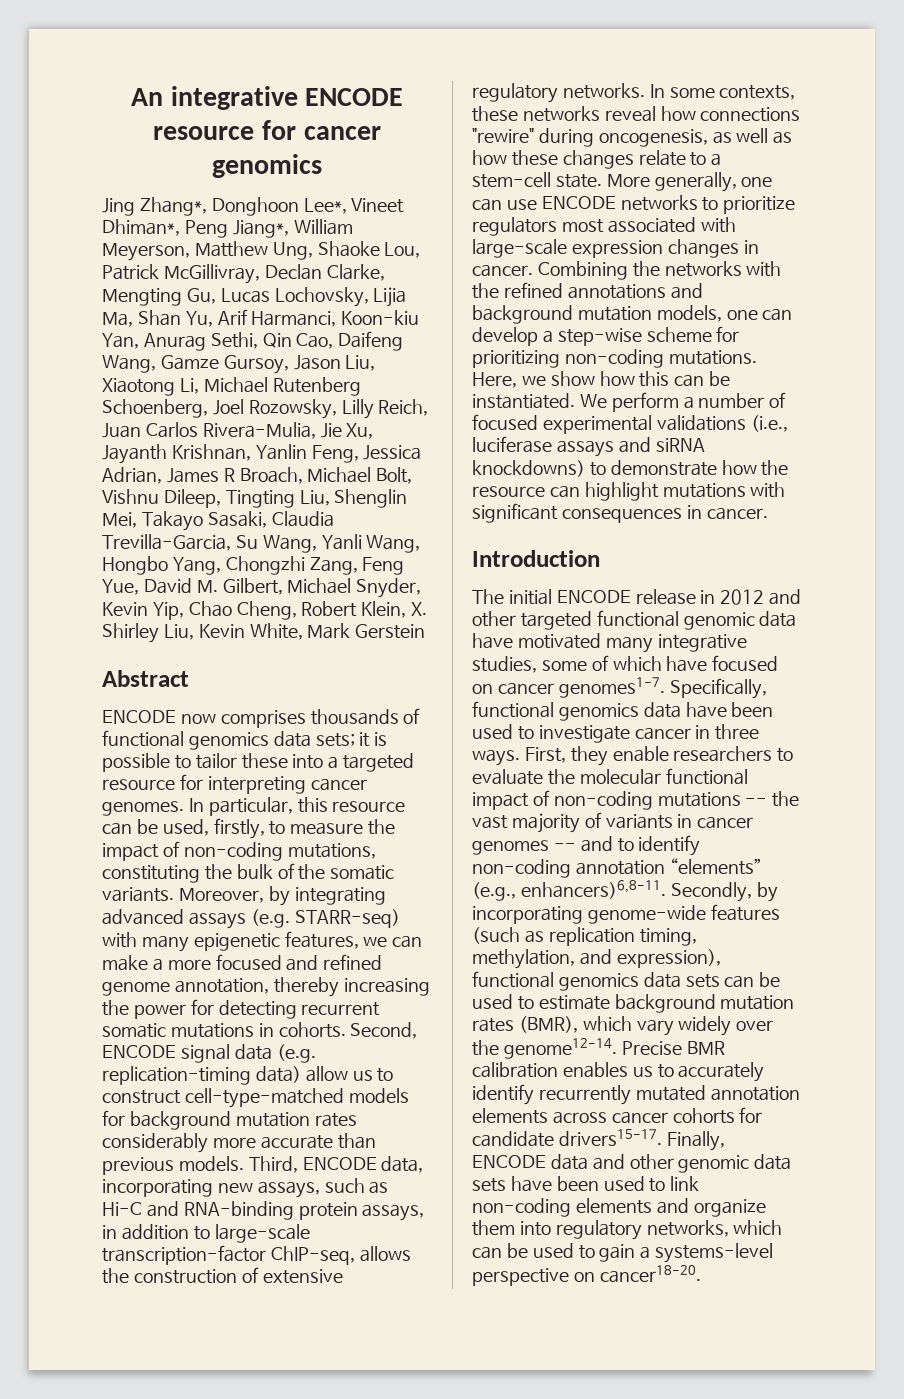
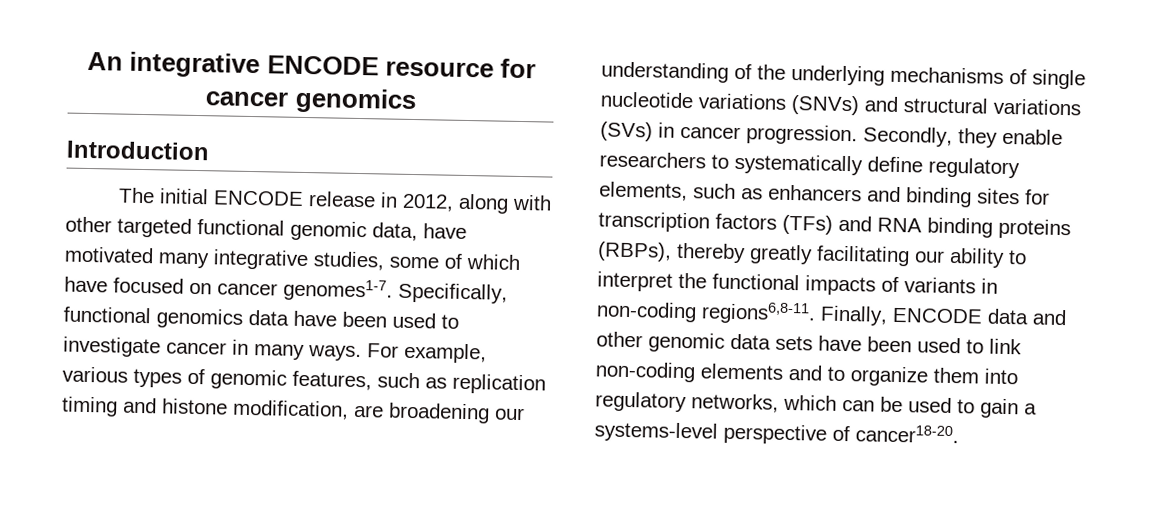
- Jing Zhang*, Donghoon Lee*, Vineet Dhiman*, Peng Jiang*, William Meyerson, Matthew Ung, Shaoke Lou, Patrick McGillivray, Declan Clarke, Mengting Gu, Lucas Lochovsky, Lijia Ma, Shan Yu, Arif Harmanci, Koon-kiu Yan, Anurag Sethi, Qin Cao, Daifeng Wang, Gamze Gursoy, Jason Liu, Xiaotong Li, Michael Rutenberg Schoenberg, Joel Rozowsky, Lilly Reich, Juan Carlos Rivera-Mulia, Jie Xu, Jayanth Krishnan, Yanlin Feng, Jessica Adrian, James R Broach, Michael Bolt, Vishnu Dileep, Tingting Liu, Shenglin Mei, Takayo Sasaki, Claudia Trevilla-Garcia, Su Wang, Yanli Wang, Hongbo Yang, Chongzhi Zang, Feng Yue, David M. Gilbert, Michael Snyder, Kevin Yip, Chao Cheng, Robert Klein, X. Shirley Liu, Kevin White, Mark Gerstein
- Abstract
- ENCODE now comprises thousands of functional genomics data sets; it is possible to tailor these into a targeted resource for interpreting cancer genomes. In particular, this resource can be used, firstly, to measure the impact of non-coding mutations, constituting the bulk of the somatic variants. Moreover, by integrating advanced assays (e.g. STARR-seq) with many epigenetic features, we can make a more focused and refined genome annotation, thereby increasing the power for detecting recurrent somatic mutations in cohorts. Second, ENCODE signal data (e.g. replication-timing data) allow us to construct cell-type-matched models for background mutation rates considerably more accurate than previous models. Third, ENCODE data, incorporating new assays, such as Hi-C and RNA-binding protein assays, in addition to large-scale transcription-factor ChIP-seq, allows the construction of extensive regulatory networks. In some contexts, these networks reveal how connections "rewire" during oncogenesis, as well as how these changes relate to a stem-cell state. More generally, one can use ENCODE networks to prioritize regulators most associated with large-scale expression changes in cancer. Combining the networks with the refined annotations and background mutation models, one can develop a step-wise scheme for prioritizing non-coding mutations. Here, we show how this can be instantiated. We perform a number of focused experimental validations (i.e., luciferase assays and siRNA knockdowns) to demonstrate how the resource can highlight mutations with significant consequences in cancer.
- The initial ENCODE release in 2012 and other targeted functional genomic data have motivated many integrative studies, some of which have focused on cancer genomes1-7.
+ The initial ENCODE release in 2012, along with other targeted functional genomic data, have motivated many integrative studies, some of which have focused on cancer genomes1-7.
- Specifically, functional genomics data have been used to investigate cancer in three ways. First, they enable researchers to evaluate the molecular functional impact of non-coding mutations -- the vast majority of variants in cancer genomes -- and to identify non-coding annotation “elements” (e.g., enhancers)6,8-11. Secondly, by incorporating genome-wide features (such as replication timing, methylation, and expression), functional genomics data sets can be used to estimate background mutation rates (BMR), which vary widely over the genome12-14. Precise BMR calibration enables us to accurately identify recurrently mutated annotation elements across cancer cohorts for candidate drivers15-17.
+ Specifically, functional genomics data have been used to investigate cancer in many ways. For example, various types of genomic features, such as replication timing and histone modification, are broadening our understanding of the underlying mechanisms of single nucleotide variations (SNVs) and structural variations (SVs) in cancer progression. Secondly, they enable researchers to systematically define regulatory elements, such as enhancers and binding sites for transcription factors (TFs) and RNA binding proteins (RBPs), thereby greatly facilitating our ability to interpret the functional impacts of variants in non-coding regions6,8-11.
- Finally, ENCODE data and other genomic data sets have been used to link non-coding elements and organize them into regulatory networks, which can be used to gain a systems-level perspective on cancer18-20.
+ Finally, ENCODE data and other genomic data sets have been used to link non-coding elements and to organize them into regulatory networks, which can be used to gain a systems-level perspective of cancer18-20.

